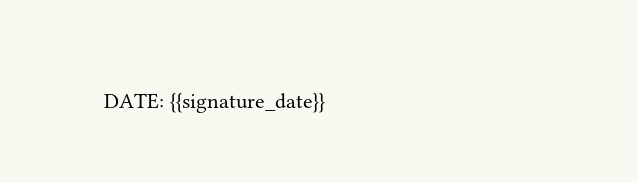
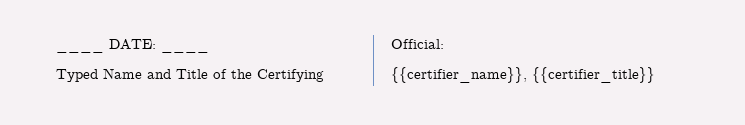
- DATE: {{signature_date}}
+ ____ DATE: ____
+ Typed Name and Title of the Certifying Official:
+ {{certifier_name}}, {{certifier_title}}

